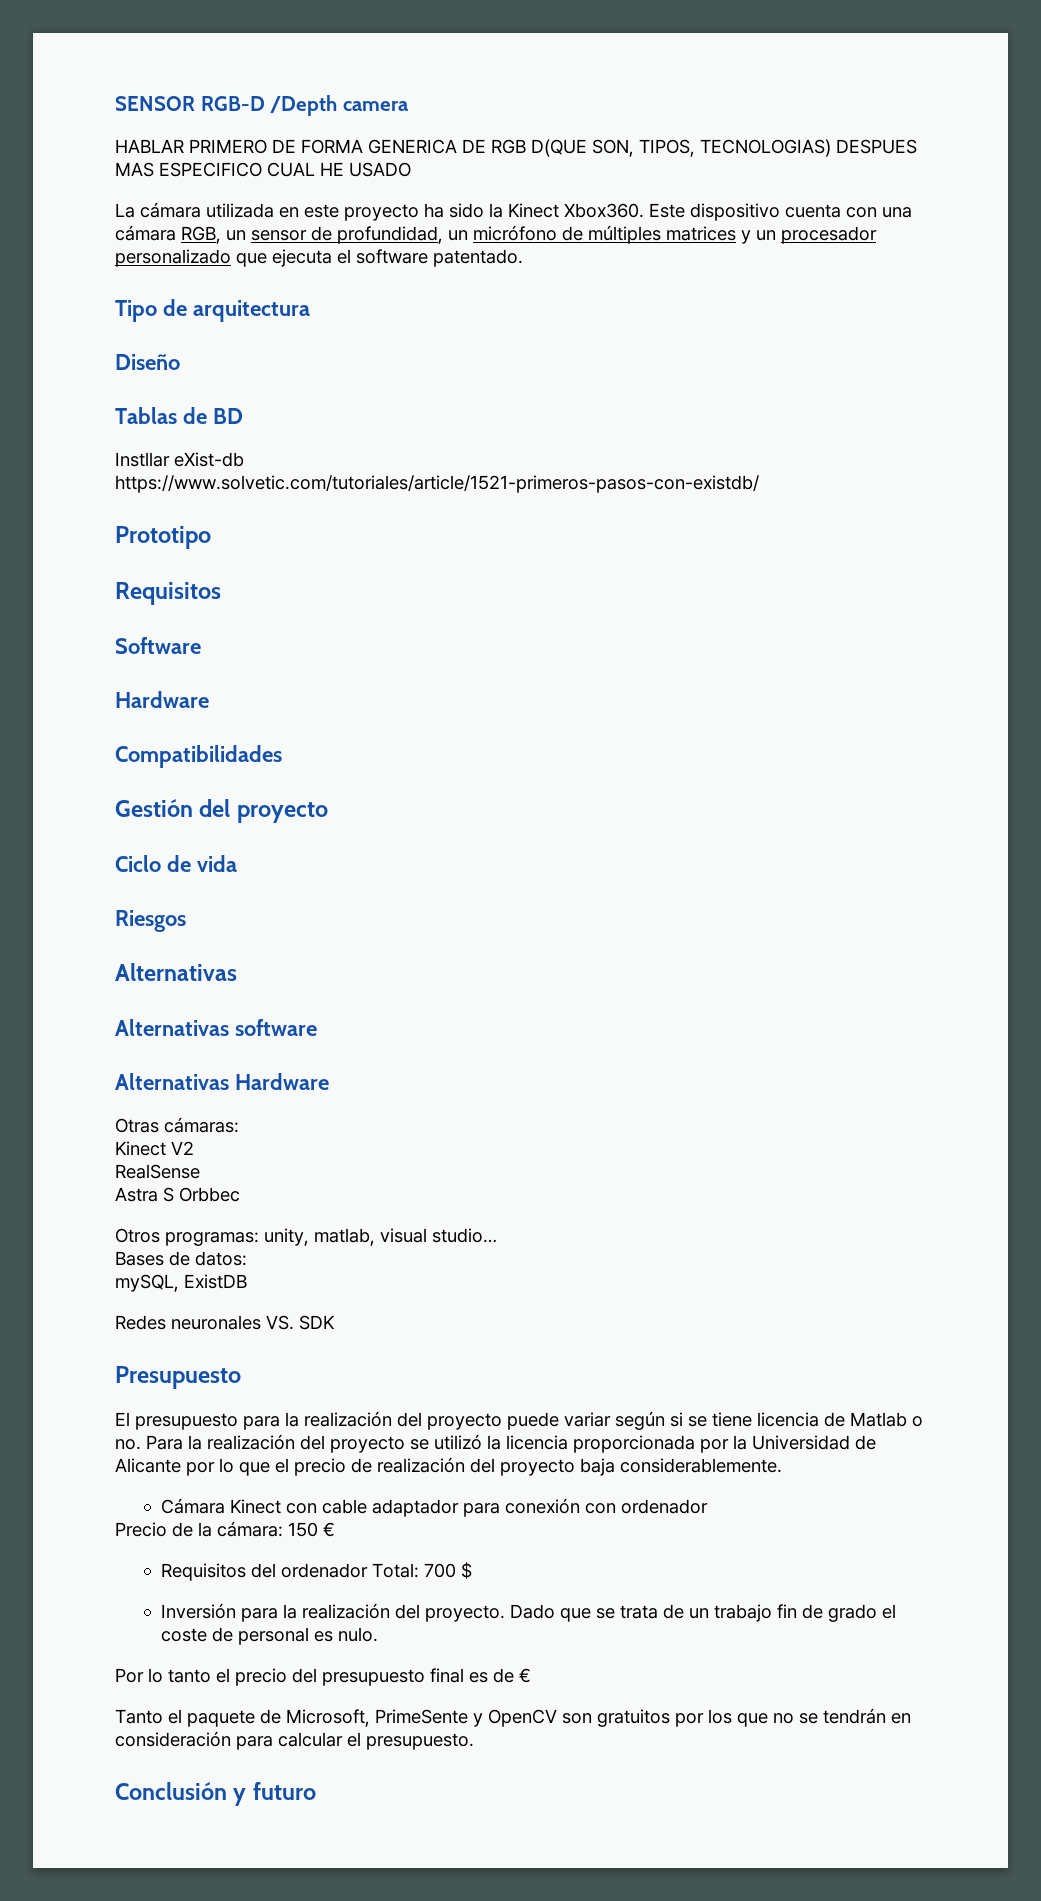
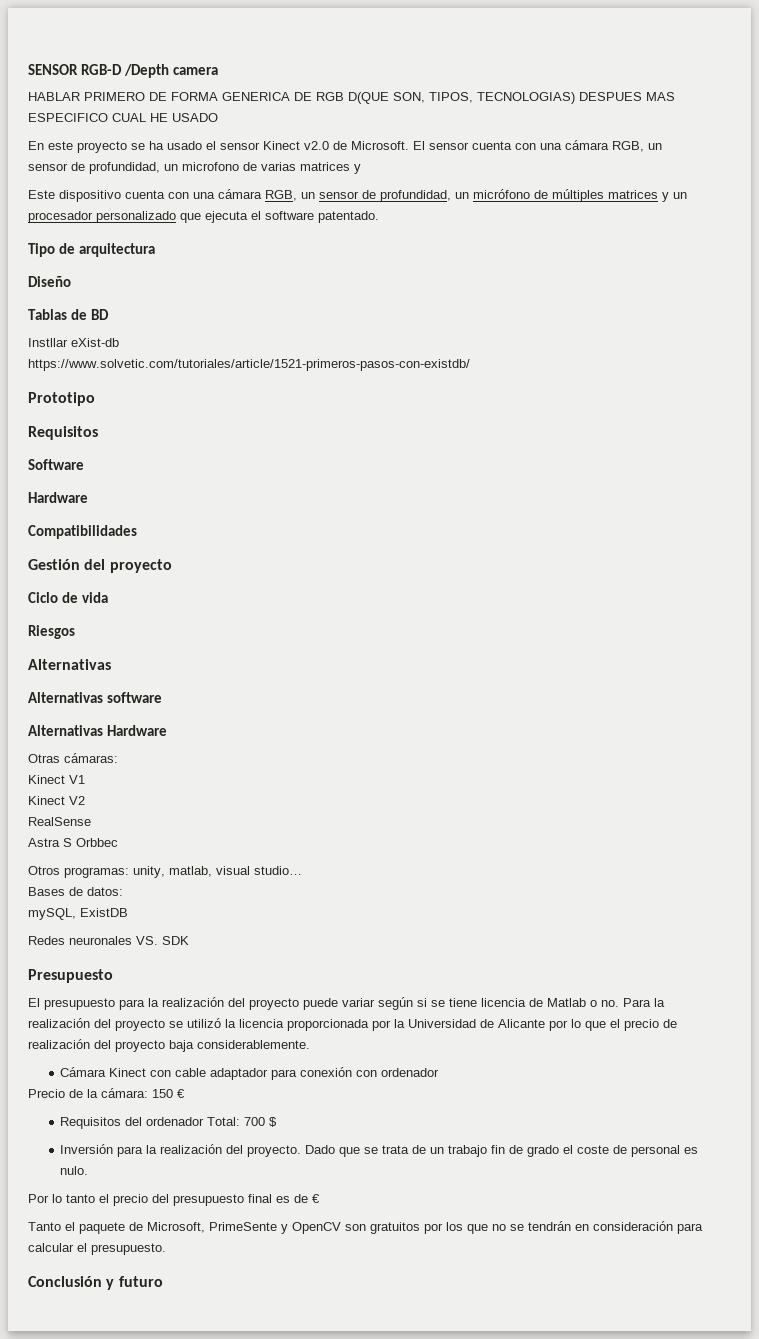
- La cámara utilizada en este proyecto ha sido la Kinect Xbox360. Este dispositivo cuenta con una cámara RGB, un sensor de profundidad, un micrófono de múltiples matrices y un procesador personalizado que ejecuta el software patentado.
+ En este proyecto se ha usado el sensor Kinect v2.0 de Microsoft. El sensor cuenta con una cámara RGB, un sensor de profundidad, un microfono de varias matrices y
+ Este dispositivo cuenta con una cámara RGB, un sensor de profundidad, un micrófono de múltiples matrices y un procesador personalizado que ejecuta el software patentado.
+ Kinect V1

